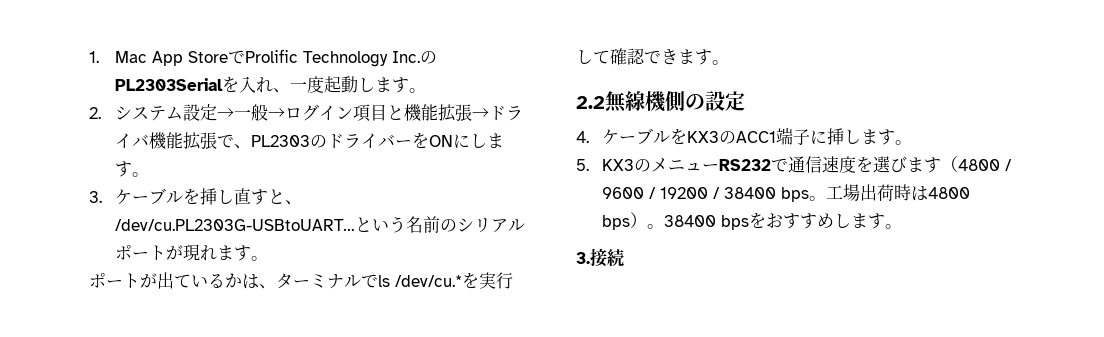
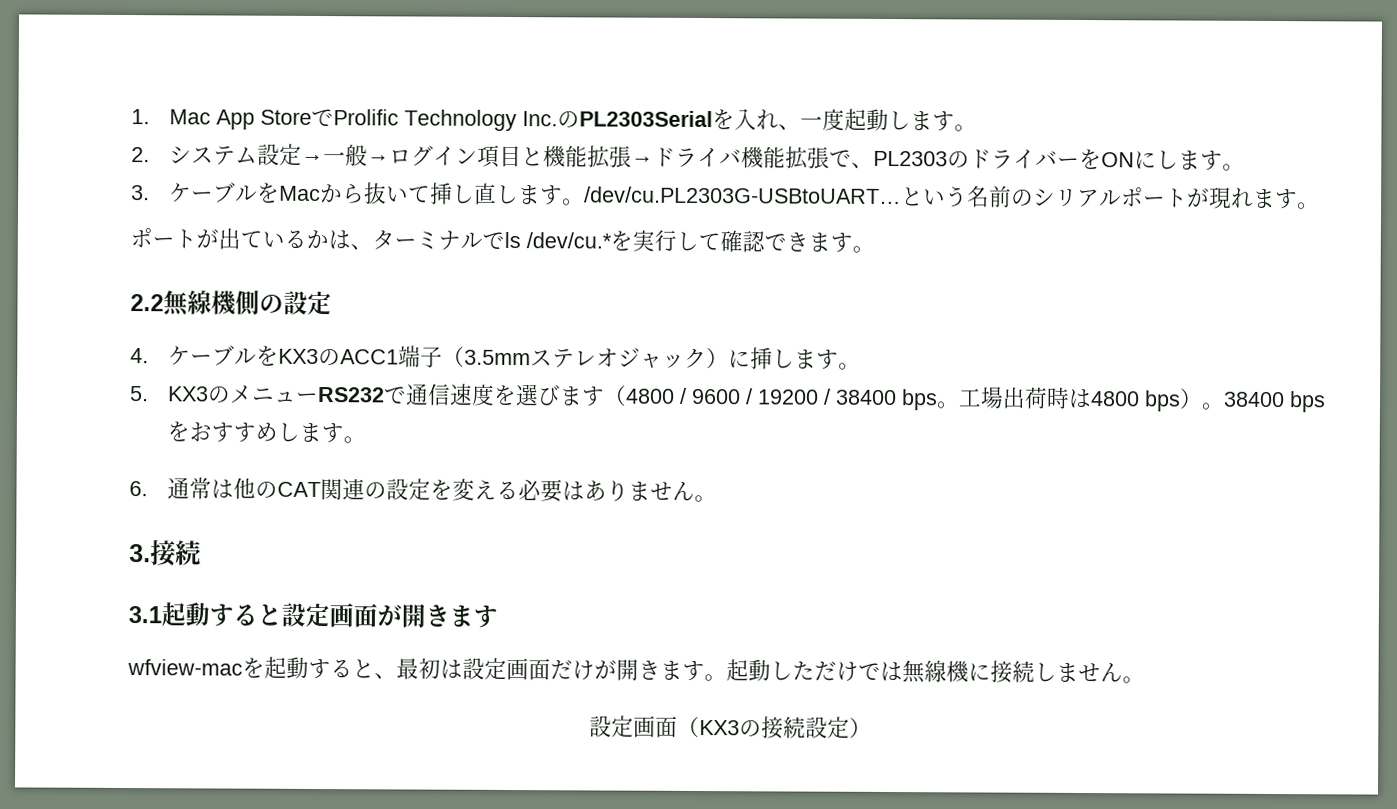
- 3.ケーブルを挿し直すと、/dev/cu.PL2303G-USBtoUART…
+ 3.ケーブルをMacから抜いて挿し直します。/dev/cu.PL2303G-USBtoUART…
- 4.ケーブルをKX3のACC1端子に挿します。
+ 4.ケーブルをKX3のACC1端子（3.5mmステレオジャック）に挿します。
+ 6.通常は他のCAT関連の設定を変える必要はありません。
  3.接続
+ 3.1起動すると設定画面が開きます
+ wfview-macを起動すると、最初は設定画面だけが開きます。起動しただけでは無線機に接続しません。
+ 設定画面（KX3の接続設定）

